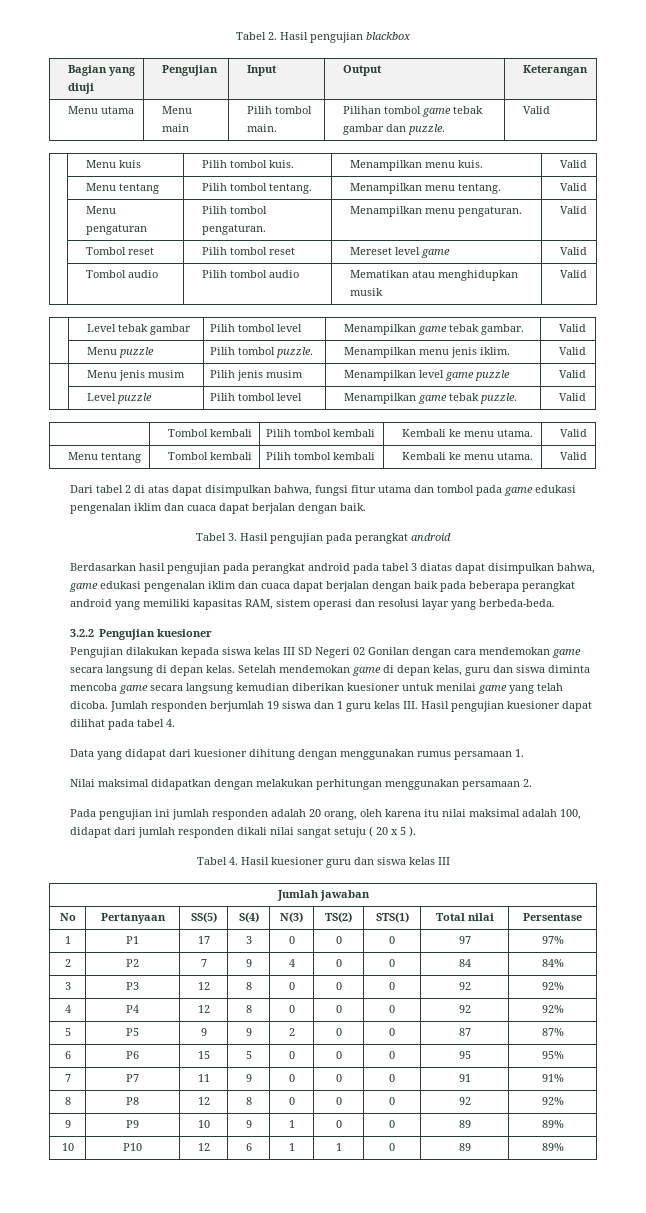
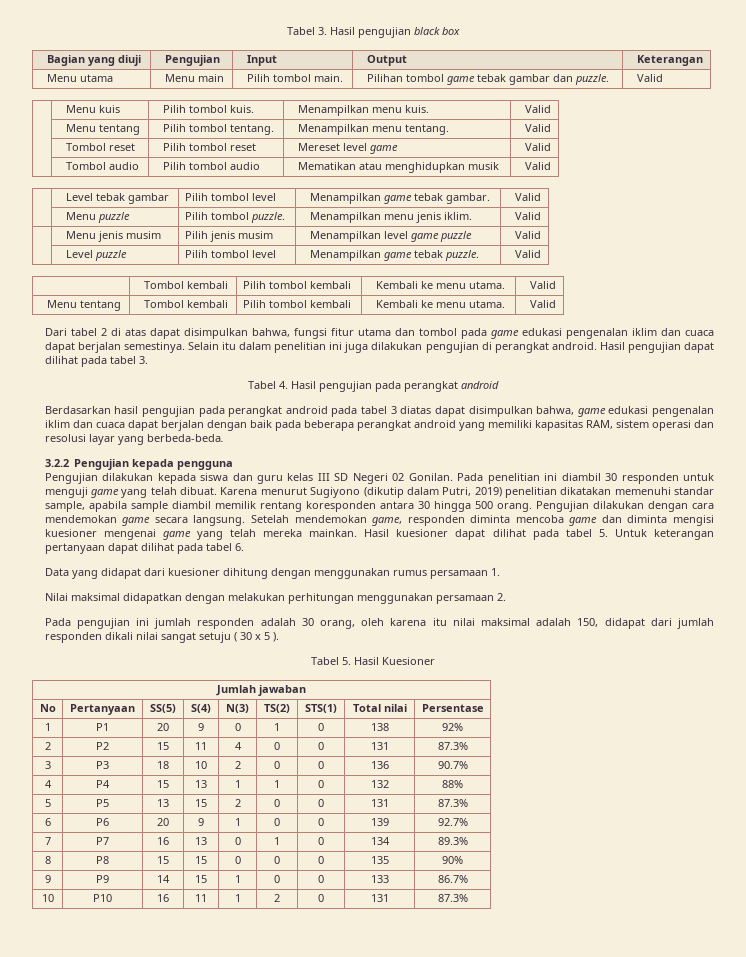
- Tabel 2. Hasil pengujian blackbox
+ Tabel 3. Hasil pengujian black box
- | Menu pengaturan | Pilih tombol pengaturan. | Menampilkan menu pengaturan. | Valid
- Dari tabel 2 di atas dapat disimpulkan bahwa, fungsi fitur utama dan tombol pada game edukasi pengenalan iklim dan cuaca dapat berjalan dengan baik.
- Tabel 3. Hasil pengujian pada perangkat android
+ Dari tabel 2 di atas dapat disimpulkan bahwa, fungsi fitur utama dan tombol pada game edukasi pengenalan iklim dan cuaca dapat berjalan semestinya. Selain itu dalam penelitian ini juga dilakukan pengujian di perangkat android. Hasil pengujian dapat dilihat pada tabel 3.
+ Tabel 4. Hasil pengujian pada perangkat android
- 3.2.2 Pengujian kuesioner
+ 3.2.2 Pengujian kepada pengguna
- Pengujian dilakukan kepada siswa kelas III SD Negeri 02 Gonilan dengan cara mendemokan game secara langsung di depan kelas. Setelah mendemokan game di depan kelas, guru dan siswa diminta mencoba game secara langsung kemudian diberikan kuesioner untuk menilai game yang telah dicoba. Jumlah responden berjumlah 19 siswa dan 1 guru kelas III. Hasil pengujian kuesioner dapat dilihat pada tabel 4.
+ Pengujian dilakukan kepada siswa dan guru kelas III SD Negeri 02 Gonilan. Pada penelitian ini diambil 30 responden untuk menguji game yang telah dibuat. Karena menurut Sugiyono (dikutip dalam Putri, 2019) penelitian dikatakan memenuhi standar sample, apabila sample diambil memilik rentang koresponden antara 30 hingga 500 orang. Pengujian dilakukan dengan cara mendemokan game secara langsung. Setelah mendemokan game, responden diminta mencoba game dan diminta mengisi kuesioner mengenai game yang telah mereka mainkan. Hasil kuesioner dapat dilihat pada tabel 5. Untuk keterangan pertanyaan dapat dilihat pada tabel 6.
- Pada pengujian ini jumlah responden adalah 20 orang, oleh karena itu nilai maksimal adalah 100, didapat dari jumlah responden dikali nilai sangat setuju ( 20 x 5 ).
+ Pada pengujian ini jumlah responden adalah 30 orang, oleh karena itu nilai maksimal adalah 150, didapat dari jumlah responden dikali nilai sangat setuju ( 30 x 5 ).
- Tabel 4. Hasil kuesioner guru dan siswa kelas III
+ Tabel 5. Hasil Kuesioner
- 1 | P1 | 17 | 3 | 0 | 0 | 0 | 97 | 97%
+ 1 | P1 | 20 | 9 | 0 | 1 | 0 | 138 | 92%
- 2 | P2 | 7 | 9 | 4 | 0 | 0 | 84 | 84%
+ 2 | P2 | 15 | 11 | 4 | 0 | 0 | 131 | 87.3%
- 3 | P3 | 12 | 8 | 0 | 0 | 0 | 92 | 92%
- 4 | P4 | 12 | 8 | 0 | 0 | 0 | 92 | 92%
- 5 | P5 | 9 | 9 | 2 | 0 | 0 | 87 | 87%
- 6 | P6 | 15 | 5 | 0 | 0 | 0 | 95 | 95%
- 7 | P7 | 11 | 9 | 0 | 0 | 0 | 91 | 91%
- 8 | P8 | 12 | 8 | 0 | 0 | 0 | 92 | 92%
- 9 | P9 | 10 | 9 | 1 | 0 | 0 | 89 | 89%
+ 3 | P3 | 18 | 10 | 2 | 0 | 0 | 136 | 90.7%
+ 4 | P4 | 15 | 13 | 1 | 1 | 0 | 132 | 88%
+ 5 | P5 | 13 | 15 | 2 | 0 | 0 | 131 | 87.3%
+ 6 | P6 | 20 | 9 | 1 | 0 | 0 | 139 | 92.7%
+ 7 | P7 | 16 | 13 | 0 | 1 | 0 | 134 | 89.3%
+ 8 | P8 | 15 | 15 | 0 | 0 | 0 | 135 | 90%
+ 9 | P9 | 14 | 15 | 1 | 0 | 0 | 133 | 86.7%
- 10 | P10 | 12 | 6 | 1 | 1 | 0 | 89 | 89%
+ 10 | P10 | 16 | 11 | 1 | 2 | 0 | 131 | 87.3%

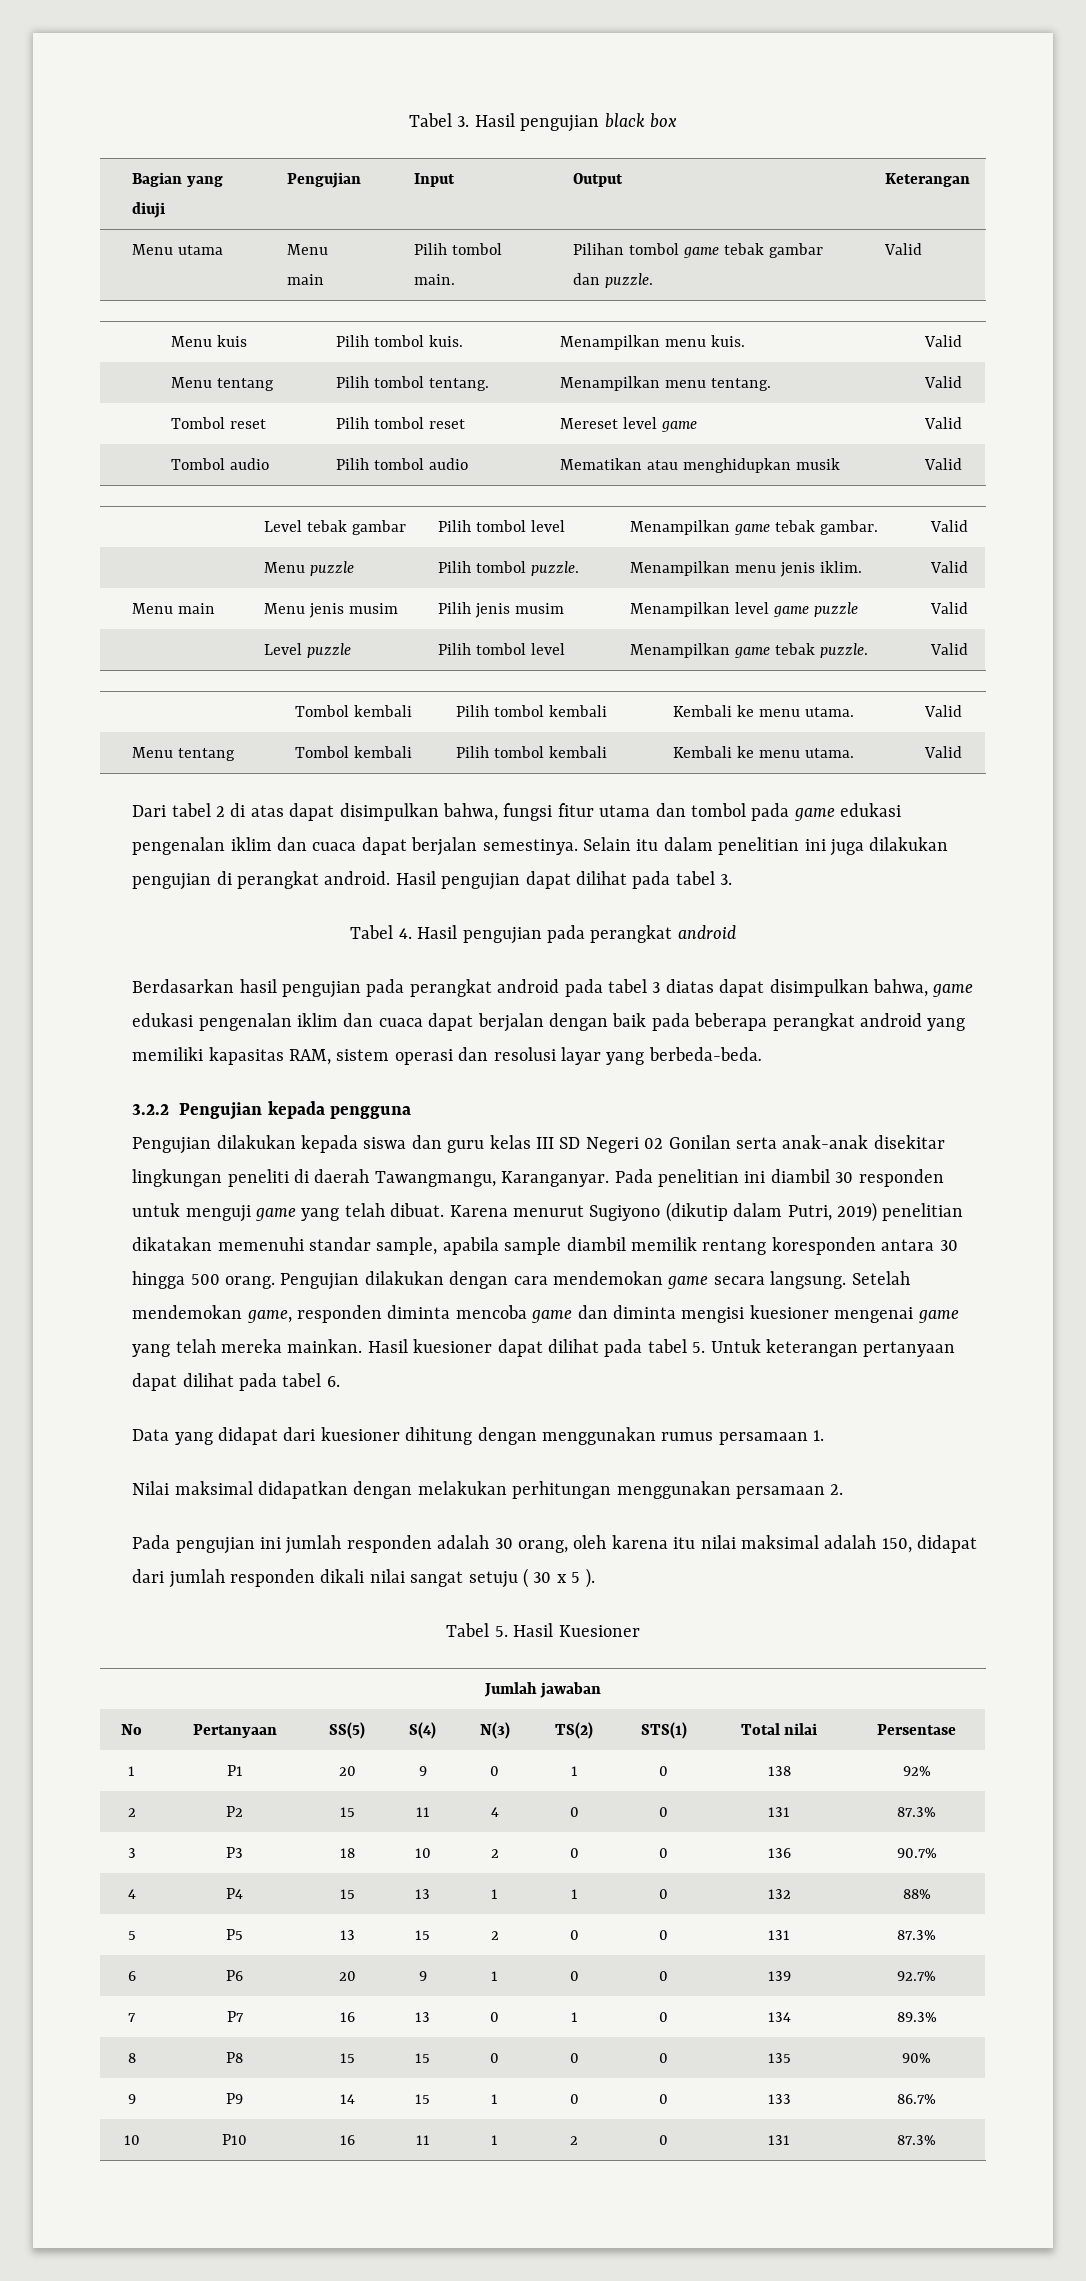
- | Menu jenis musim | Pilih jenis musim | Menampilkan level game puzzle | Valid
+ Menu main | Menu jenis musim | Pilih jenis musim | Menampilkan level game puzzle | Valid
- Pengujian dilakukan kepada siswa dan guru kelas III SD Negeri 02 Gonilan.
+ Pengujian dilakukan kepada siswa dan guru kelas III SD Negeri 02 Gonilan serta anak-anak disekitar lingkungan peneliti di daerah Tawangmangu, Karanganyar.

